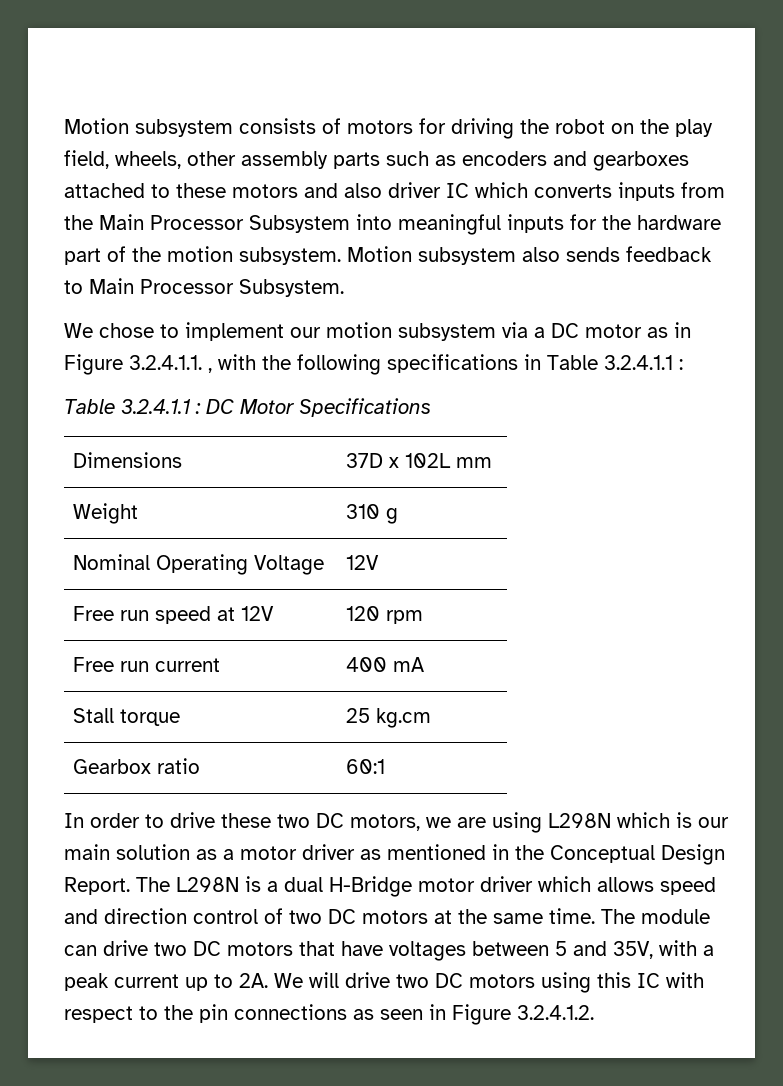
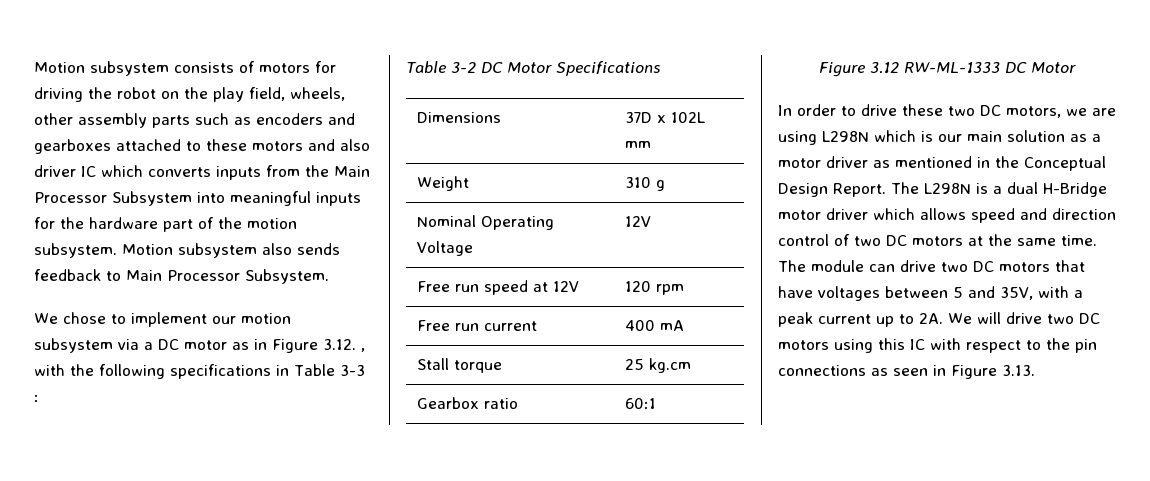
- We chose to implement our motion subsystem via a DC motor as in Figure 3.2.4.1.1. , with the following specifications in Table 3.2.4.1.1 :
+ We chose to implement our motion subsystem via a DC motor as in Figure 3.12. , with the following specifications in Table 3-3 :
- Table 3.2.4.1.1 : DC Motor Specifications
+ Table 3-2 DC Motor Specifications
+ Figure 3.12 RW-ML-1333 DC Motor
- We will drive two DC motors using this IC with respect to the pin connections as seen in Figure 3.2.4.1.2.
+ We will drive two DC motors using this IC with respect to the pin connections as seen in Figure 3.13.

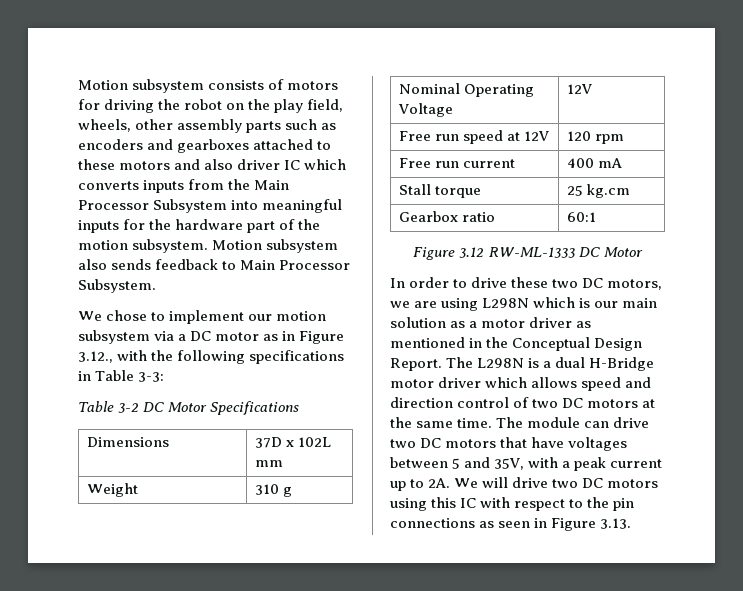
- We chose to implement our motion subsystem via a DC motor as in Figure 3.12. , with the following specifications in Table 3-3 :
+ We chose to implement our motion subsystem via a DC motor as in Figure 3.12., with the following specifications in Table 3-3:

